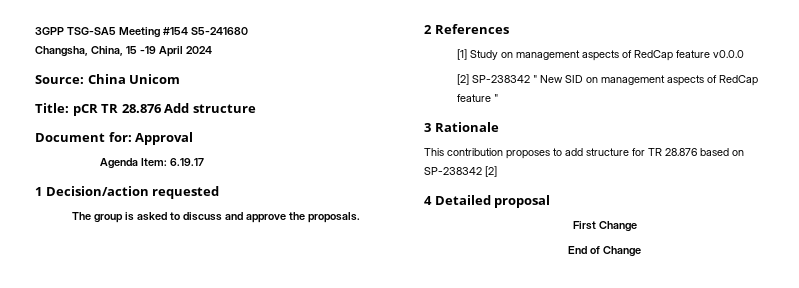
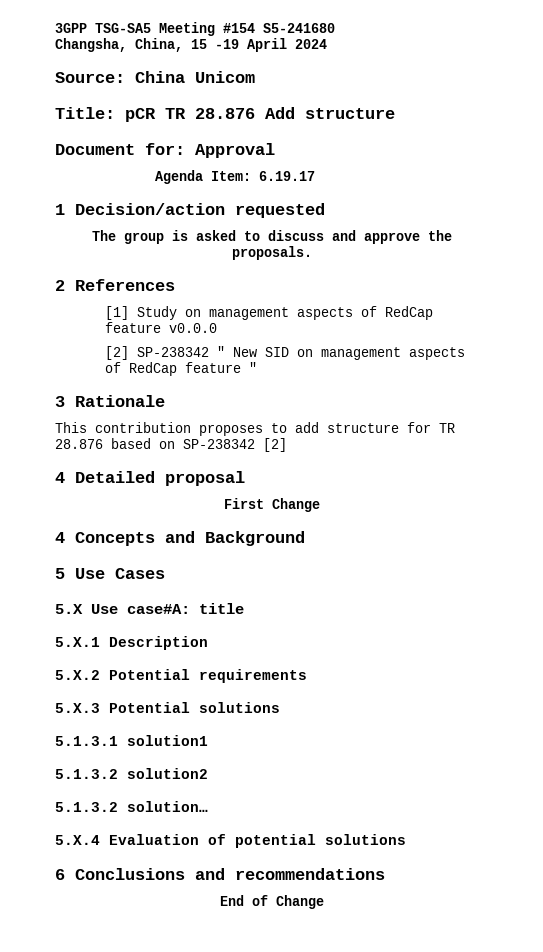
+ 4 Concepts and Background
+ 5 Use Cases
+ 5.X Use case#A: title
+ 5.X.1 Description
+ 5.X.2 Potential requirements
+ 5.X.3 Potential solutions
+ 5.1.3.1 solution1
+ 5.1.3.2 solution2
+ 5.1.3.2 solution…
+ 5.X.4 Evaluation of potential solutions
+ 6 Conclusions and recommendations

